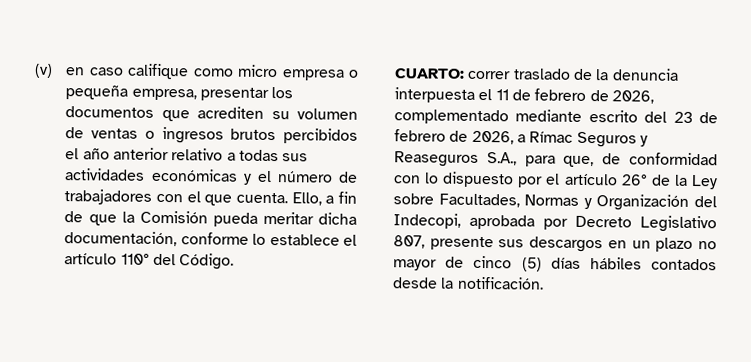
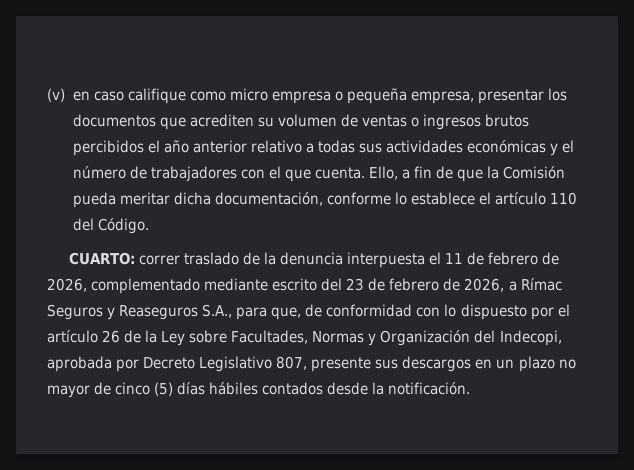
- Ello, a fin de que la Comisión pueda meritar dicha documentación, conforme lo establece el artículo 110° del Código.
+ Ello, a fin de que la Comisión pueda meritar dicha documentación, conforme lo establece el artículo 110 del Código.
- correr traslado de la denuncia interpuesta el 11 de febrero de 2026, complementado mediante escrito del 23 de febrero de 2026, a Rímac Seguros y Reaseguros S.A., para que, de conformidad con lo dispuesto por el artículo 26° de la Ley sobre Facultades, Normas y Organización del Indecopi, aprobada por Decreto Legislativo 807, presente sus descargos en un plazo no mayor de cinco (5) días hábiles contados desde la notificación.
+ correr traslado de la denuncia interpuesta el 11 de febrero de 2026, complementado mediante escrito del 23 de febrero de 2026, a Rímac Seguros y Reaseguros S.A., para que, de conformidad con lo dispuesto por el artículo 26 de la Ley sobre Facultades, Normas y Organización del Indecopi, aprobada por Decreto Legislativo 807, presente sus descargos en un plazo no mayor de cinco (5) días hábiles contados desde la notificación.

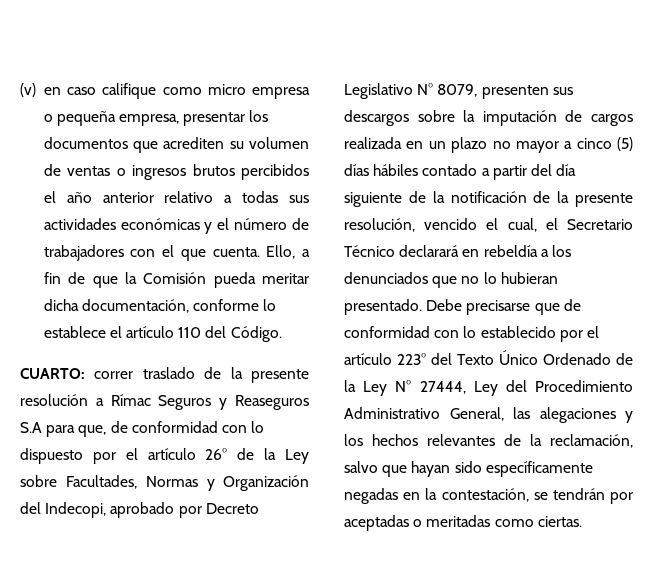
- CUARTO: correr traslado de la denuncia interpuesta el 11 de febrero de 2026, complementado mediante escrito del 23 de febrero de 2026, a Rímac Seguros y Reaseguros S.A., para que, de conformidad con lo dispuesto por el artículo 26 de la Ley sobre Facultades, Normas y Organización del Indecopi, aprobada por Decreto Legislativo 807, presente sus descargos en un plazo no mayor de cinco (5) días hábiles contados desde la notificación.
+ CUARTO: correr traslado de la presente resolución a Rímac Seguros y Reaseguros S.A para que, de conformidad con lo dispuesto por el artículo 26° de la Ley sobre Facultades, Normas y Organización del Indecopi, aprobado por Decreto Legislativo N° 8079, presenten sus descargos sobre la imputación de cargos realizada en un plazo no mayor a cinco (5) días hábiles contado a partir del día siguiente de la notificación de la presente resolución, vencido el cual, el Secretario Técnico declarará en rebeldía a los denunciados que no lo hubieran presentado. Debe precisarse que de conformidad con lo establecido por el artículo 223° del Texto Único Ordenado de la Ley N° 27444, Ley del Procedimiento Administrativo General, las alegaciones y los hechos relevantes de la reclamación, salvo que hayan sido específicamente negadas en la contestación, se tendrán por aceptadas o meritadas como ciertas.

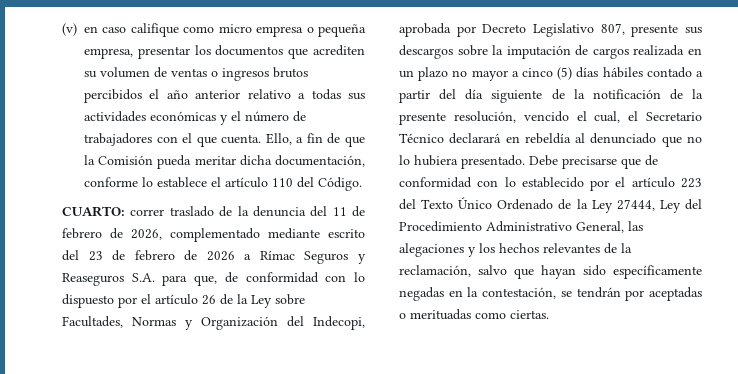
- correr traslado de la presente resolución a Rímac Seguros y Reaseguros S.A para que, de conformidad con lo dispuesto por el artículo 26° de la Ley sobre Facultades, Normas y Organización del Indecopi, aprobado por Decreto Legislativo N° 8079, presenten sus descargos sobre la imputación de cargos realizada en un plazo no mayor a cinco (5) días hábiles contado a partir del día siguiente de la notificación de la presente resolución, vencido el cual, el Secretario Técnico declarará en rebeldía a los denunciados que no lo hubieran presentado.
+ correr traslado de la denuncia del 11 de febrero de 2026, complementado mediante escrito del 23 de febrero de 2026 a Rímac Seguros y Reaseguros S.A. para que, de conformidad con lo dispuesto por el artículo 26 de la Ley sobre Facultades, Normas y Organización del Indecopi, aprobada por Decreto Legislativo 807, presente sus descargos sobre la imputación de cargos realizada en un plazo no mayor a cinco (5) días hábiles contado a partir del día siguiente de la notificación de la presente resolución, vencido el cual, el Secretario Técnico declarará en rebeldía al denunciado que no lo hubiera presentado.
- Debe precisarse que de conformidad con lo establecido por el artículo 223° del Texto Único Ordenado de la Ley N° 27444, Ley del Procedimiento Administrativo General, las alegaciones y los hechos relevantes de la reclamación, salvo que hayan sido específicamente negadas en la contestación, se tendrán por aceptadas o meritadas como ciertas.
+ Debe precisarse que de conformidad con lo establecido por el artículo 223 del Texto Único Ordenado de la Ley 27444, Ley del Procedimiento Administrativo General, las alegaciones y los hechos relevantes de la reclamación, salvo que hayan sido específicamente negadas en la contestación, se tendrán por aceptadas o merituadas como ciertas.

